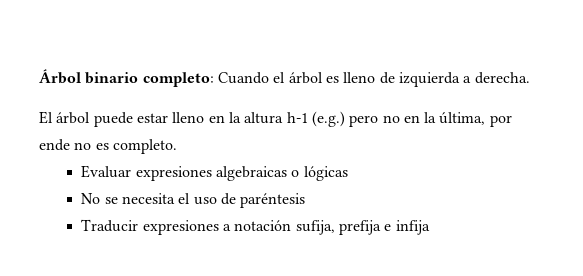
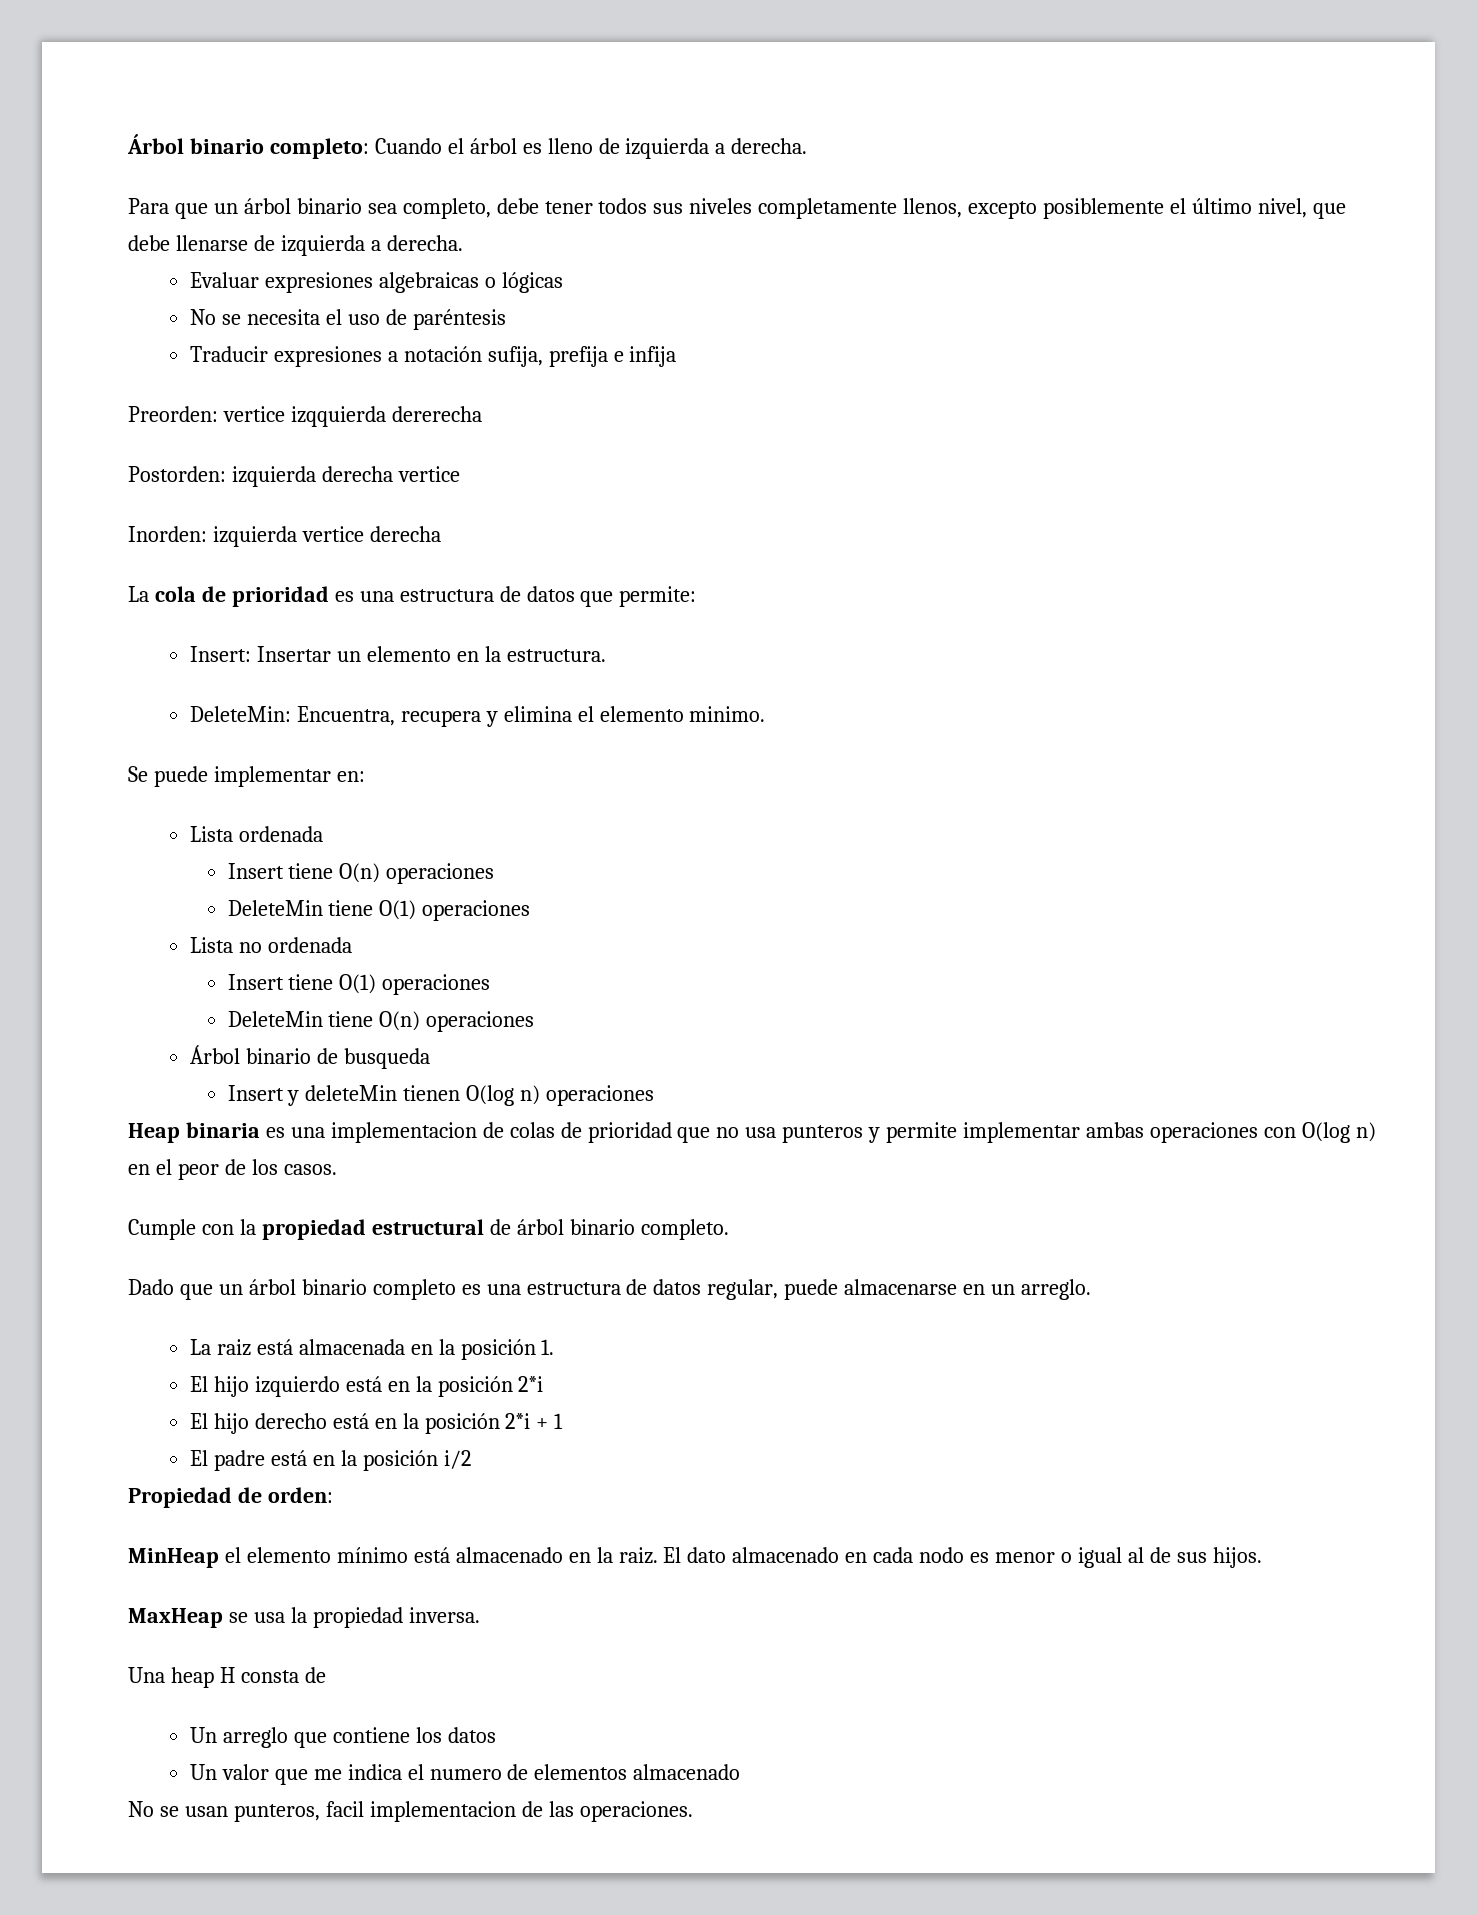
- El árbol puede estar lleno en la altura h-1 (e.g.) pero no en la última, por ende no es completo.
+ Para que un árbol binario sea completo, debe tener todos sus niveles completamente llenos, excepto posiblemente el último nivel, que debe llenarse de izquierda a derecha.
+ Preorden: vertice izqquierda dererecha
+ Postorden: izquierda derecha vertice
+ Inorden: izquierda vertice derecha
+ La cola de prioridad es una estructura de datos que permite:
+ Insert: Insertar un elemento en la estructura.
+ DeleteMin: Encuentra, recupera y elimina el elemento minimo.
+ Se puede implementar en:
+ Lista ordenada
+ Insert tiene O(n) operaciones
+ DeleteMin tiene O(1) operaciones
+ Lista no ordenada
+ Insert tiene O(1) operaciones
+ DeleteMin tiene O(n) operaciones
+ Árbol binario de busqueda
+ Insert y deleteMin tienen O(log n) operaciones
+ Heap binaria es una implementacion de colas de prioridad que no usa punteros y permite implementar ambas operaciones con O(log n) en el peor de los casos.
+ Cumple con la propiedad estructural de árbol binario completo.
+ Dado que un árbol binario completo es una estructura de datos regular, puede almacenarse en un arreglo.
+ La raiz está almacenada en la posición 1.
+ El hijo izquierdo está en la posición 2*i
+ El hijo derecho está en la posición 2*i + 1
+ El padre está en la posición i/2
+ Propiedad de orden:
+ MinHeap el elemento mínimo está almacenado en la raiz. El dato almacenado en cada nodo es menor o igual al de sus hijos.
+ MaxHeap se usa la propiedad inversa.
+ Una heap H consta de
+ Un arreglo que contiene los datos
+ Un valor que me indica el numero de elementos almacenado
+ No se usan punteros, facil implementacion de las operaciones.

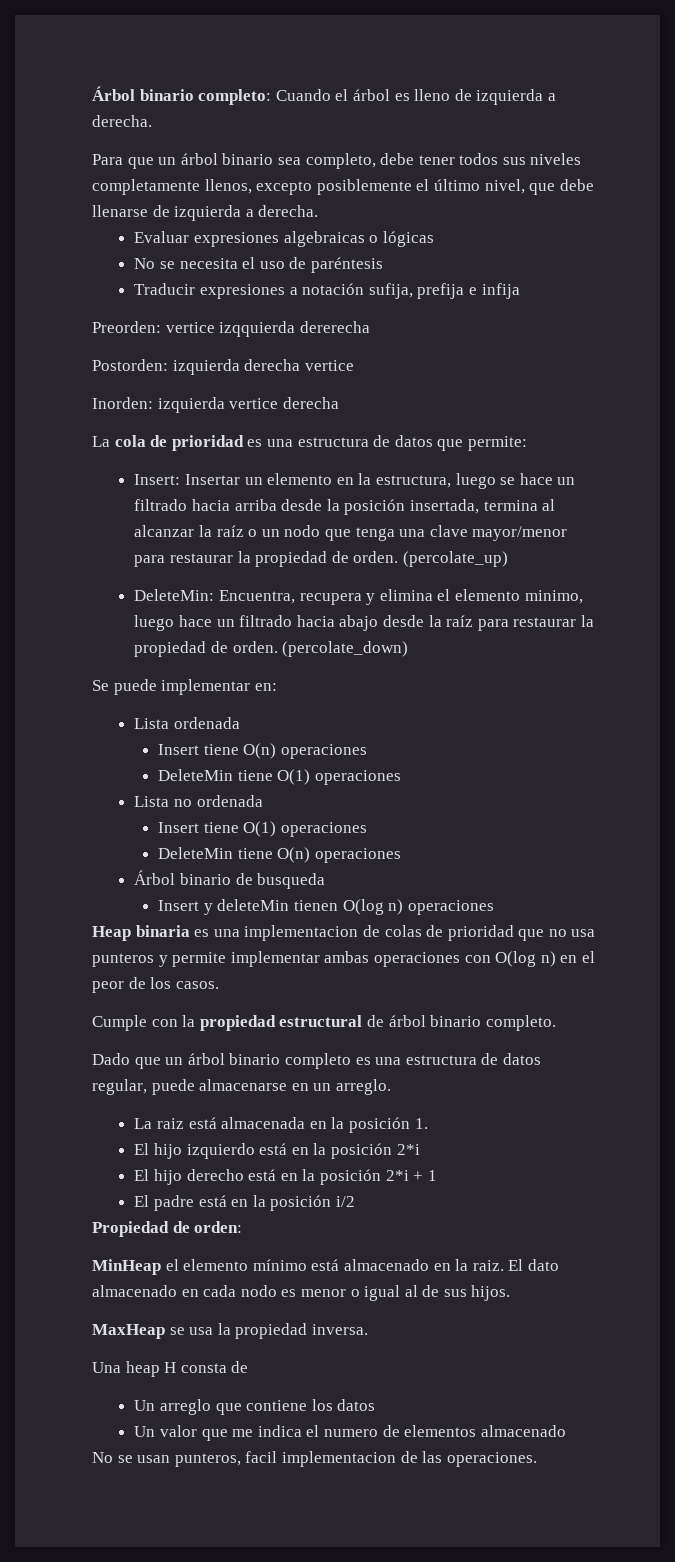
- Insert: Insertar un elemento en la estructura.
+ Insert: Insertar un elemento en la estructura, luego se hace un filtrado hacia arriba desde la posición insertada, termina al alcanzar la raíz o un nodo que tenga una clave mayor/menor para restaurar la propiedad de orden. (percolate_up)
- DeleteMin: Encuentra, recupera y elimina el elemento minimo.
+ DeleteMin: Encuentra, recupera y elimina el elemento minimo, luego hace un filtrado hacia abajo desde la raíz para restaurar la propiedad de orden. (percolate_down)

